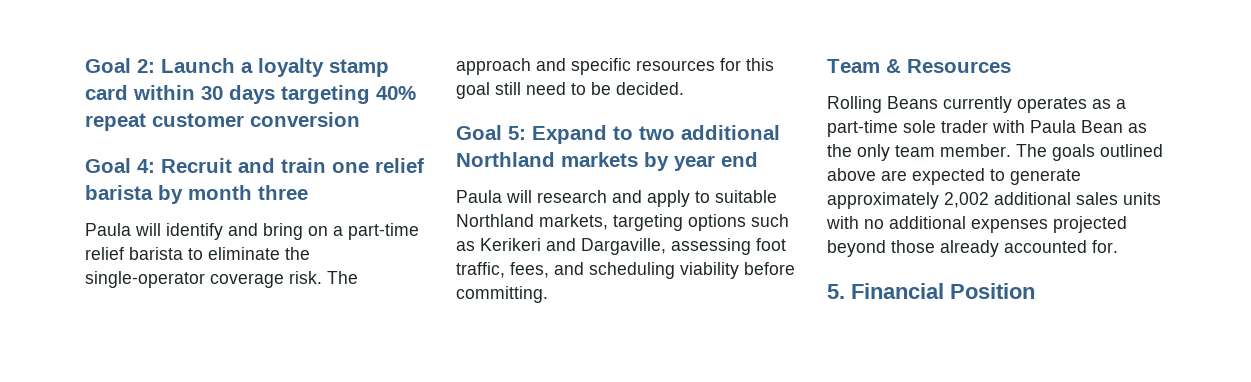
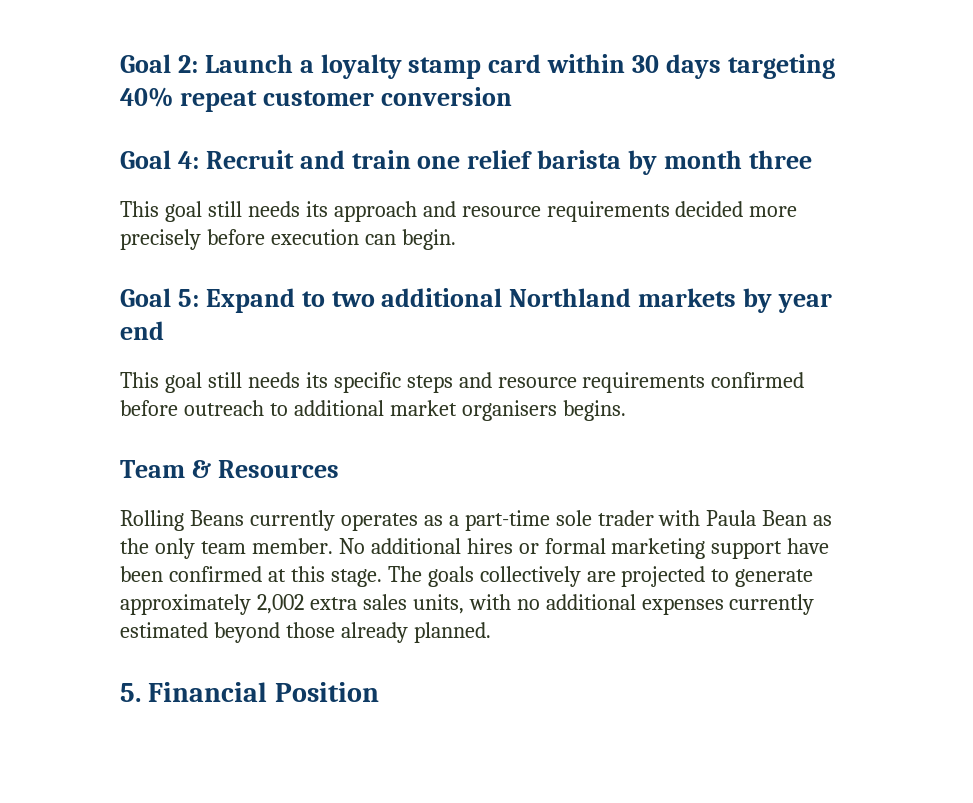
- Paula will identify and bring on a part-time relief barista to eliminate the single-operator coverage risk. The approach and specific resources for this goal still need to be decided.
+ This goal still needs its approach and resource requirements decided more precisely before execution can begin.
- Paula will research and apply to suitable Northland markets, targeting options such as Kerikeri and Dargaville, assessing foot traffic, fees, and scheduling viability before committing.
+ This goal still needs its specific steps and resource requirements confirmed before outreach to additional market organisers begins.
- The goals outlined above are expected to generate approximately 2,002 additional sales units with no additional expenses projected beyond those already accounted for.
+ No additional hires or formal marketing support have been confirmed at this stage. The goals collectively are projected to generate approximately 2,002 extra sales units, with no additional expenses currently estimated beyond those already planned.

